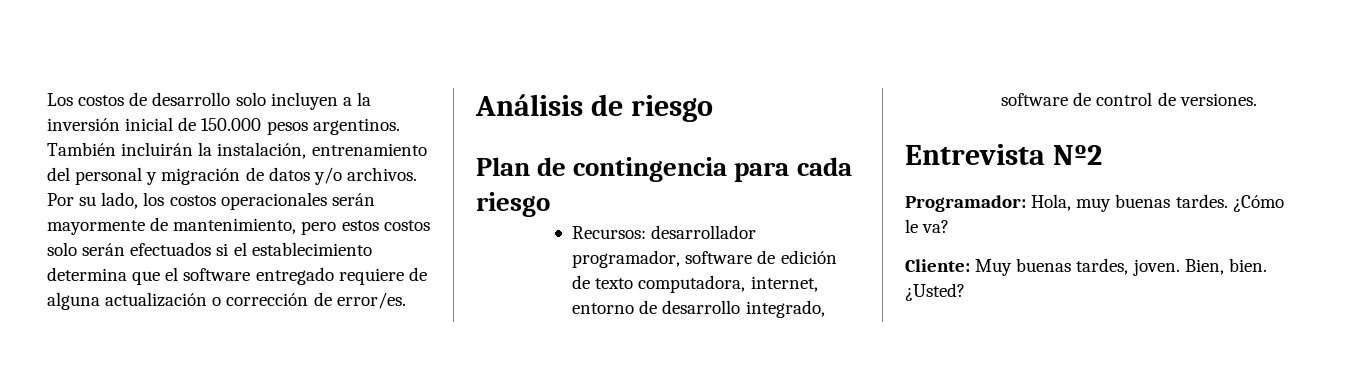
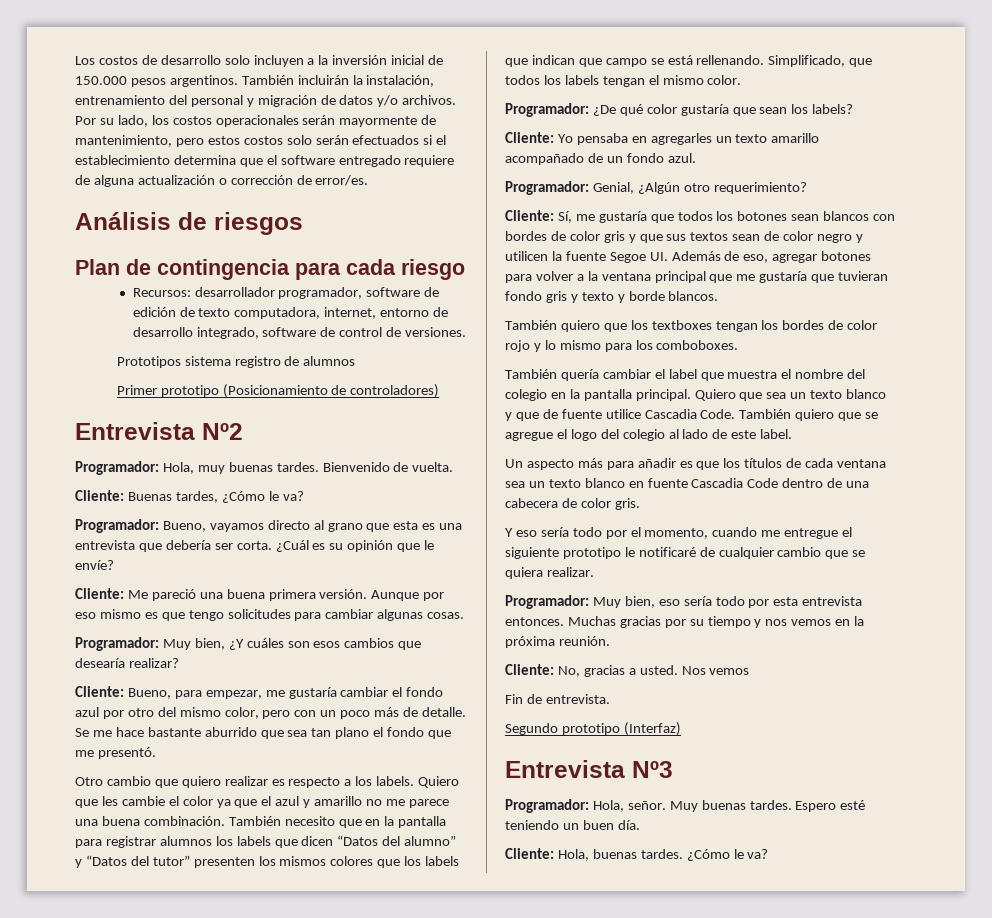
- Análisis de riesgo
+ Análisis de riesgos
+ Prototipos sistema registro de alumnos
+ Primer prototipo (Posicionamiento de controladores)
- ¿Cómo le va?
- Cliente: Muy buenas tardes, joven. Bien, bien. ¿Usted?
+ Bienvenido de vuelta.
+ Cliente: Buenas tardes, ¿Cómo le va?
+ Programador: Bueno, vayamos directo al grano que esta es una entrevista que debería ser corta. ¿Cuál es su opinión que le envíe?
+ Cliente: Me pareció una buena primera versión. Aunque por eso mismo es que tengo solicitudes para cambiar algunas cosas.
+ Programador: Muy bien, ¿Y cuáles son esos cambios que desearía realizar?
+ Cliente: Bueno, para empezar, me gustaría cambiar el fondo azul por otro del mismo color, pero con un poco más de detalle. Se me hace bastante aburrido que sea tan plano el fondo que me presentó.
+ Otro cambio que quiero realizar es respecto a los labels. Quiero que les cambie el color ya que el azul y amarillo no me parece una buena combinación. También necesito que en la pantalla para registrar alumnos los labels que dicen “Datos del alumno” y “Datos del tutor” presenten los mismos colores que los labels que indican que campo se está rellenando. Simplificado, que todos los labels tengan el mismo color.
+ Programador: ¿De qué color gustaría que sean los labels?
+ Cliente: Yo pensaba en agregarles un texto amarillo acompañado de un fondo azul.
+ Programador: Genial, ¿Algún otro requerimiento?
+ Cliente: Sí, me gustaría que todos los botones sean blancos con bordes de color gris y que sus textos sean de color negro y utilicen la fuente Segoe UI. Además de eso, agregar botones para volver a la ventana principal que me gustaría que tuvieran fondo gris y texto y borde blancos.
+ También quiero que los textboxes tengan los bordes de color rojo y lo mismo para los comboboxes.
+ También quería cambiar el label que muestra el nombre del colegio en la pantalla principal. Quiero que sea un texto blanco y que de fuente utilice Cascadia Code. También quiero que se agregue el logo del colegio al lado de este label.
+ Un aspecto más para añadir es que los títulos de cada ventana sea un texto blanco en fuente Cascadia Code dentro de una cabecera de color gris.
+ Y eso sería todo por el momento, cuando me entregue el siguiente prototipo le notificaré de cualquier cambio que se quiera realizar.
+ Programador: Muy bien, eso sería todo por esta entrevista entonces. Muchas gracias por su tiempo y nos vemos en la próxima reunión.
+ Cliente: No, gracias a usted. Nos vemos
+ Fin de entrevista.
+ Segundo prototipo (Interfaz)
+ Entrevista Nº3
+ Programador: Hola, señor. Muy buenas tardes. Espero esté teniendo un buen día.
+ Cliente: Hola, buenas tardes. ¿Cómo le va?

